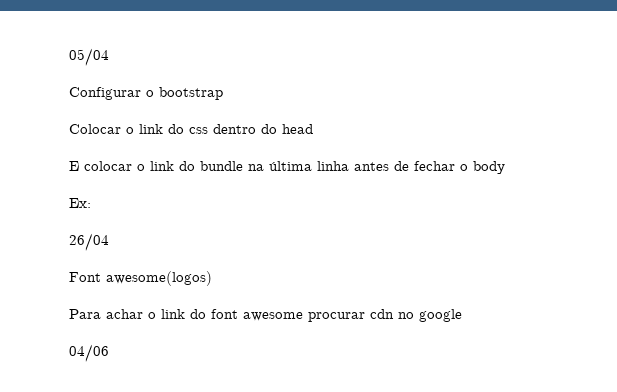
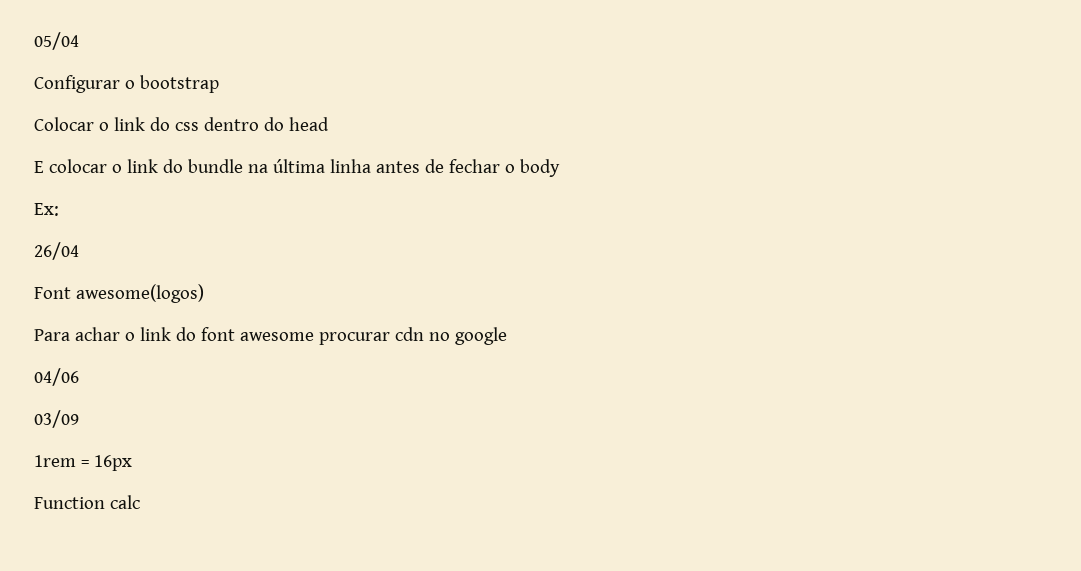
+ 03/09
+ 1rem = 16px
+ Function calc

